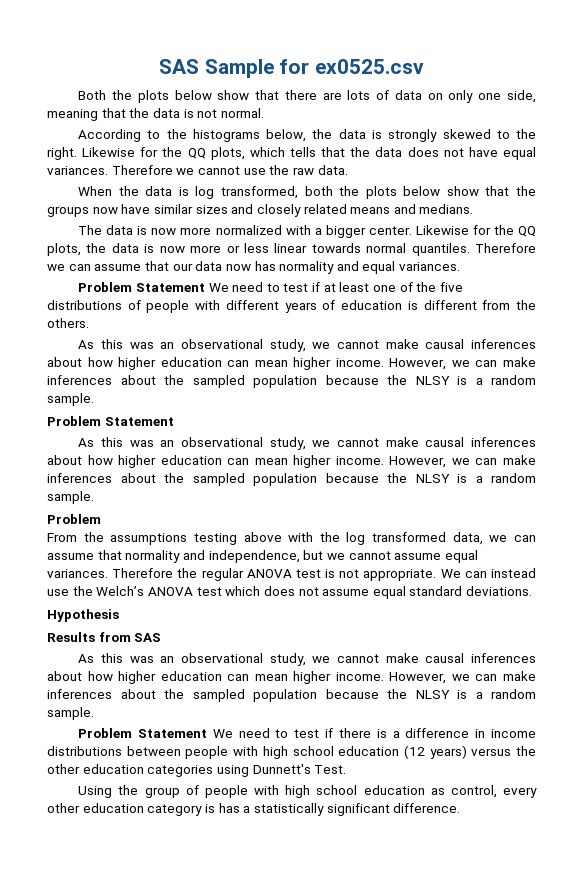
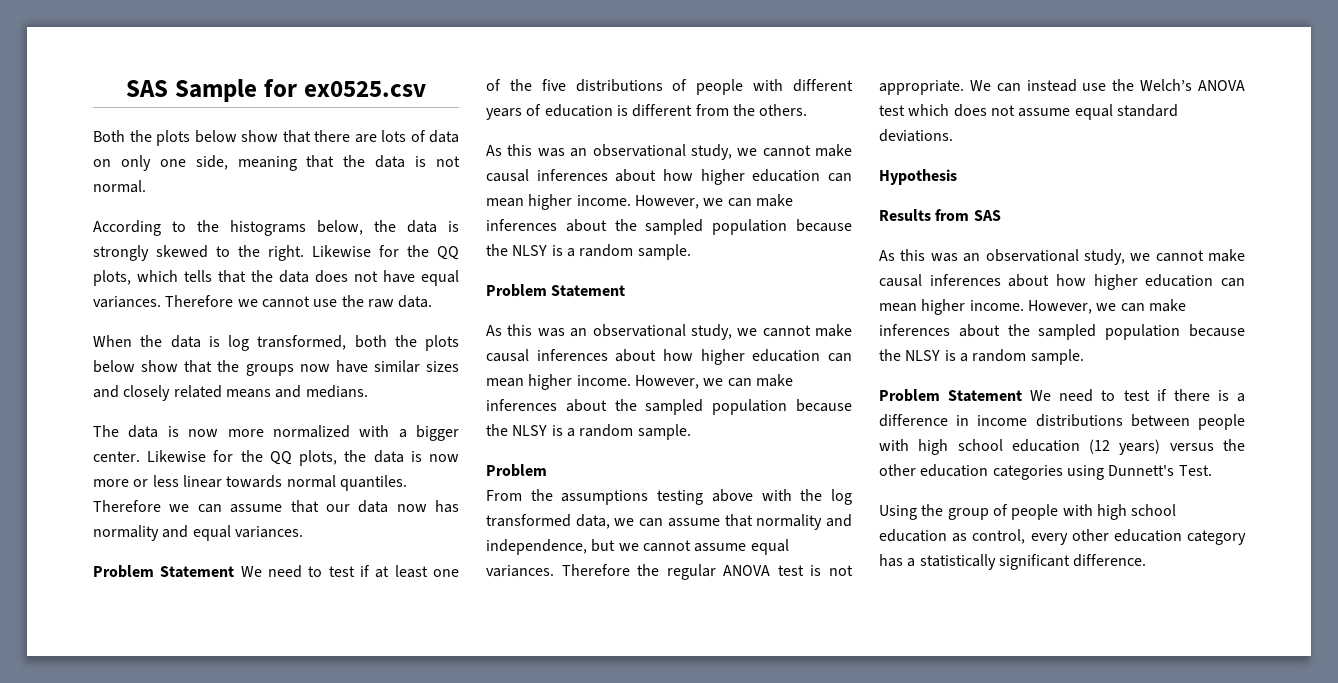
- Using the group of people with high school education as control, every other education category is has a statistically significant difference.
+ Using the group of people with high school education as control, every other education category has a statistically significant difference.

